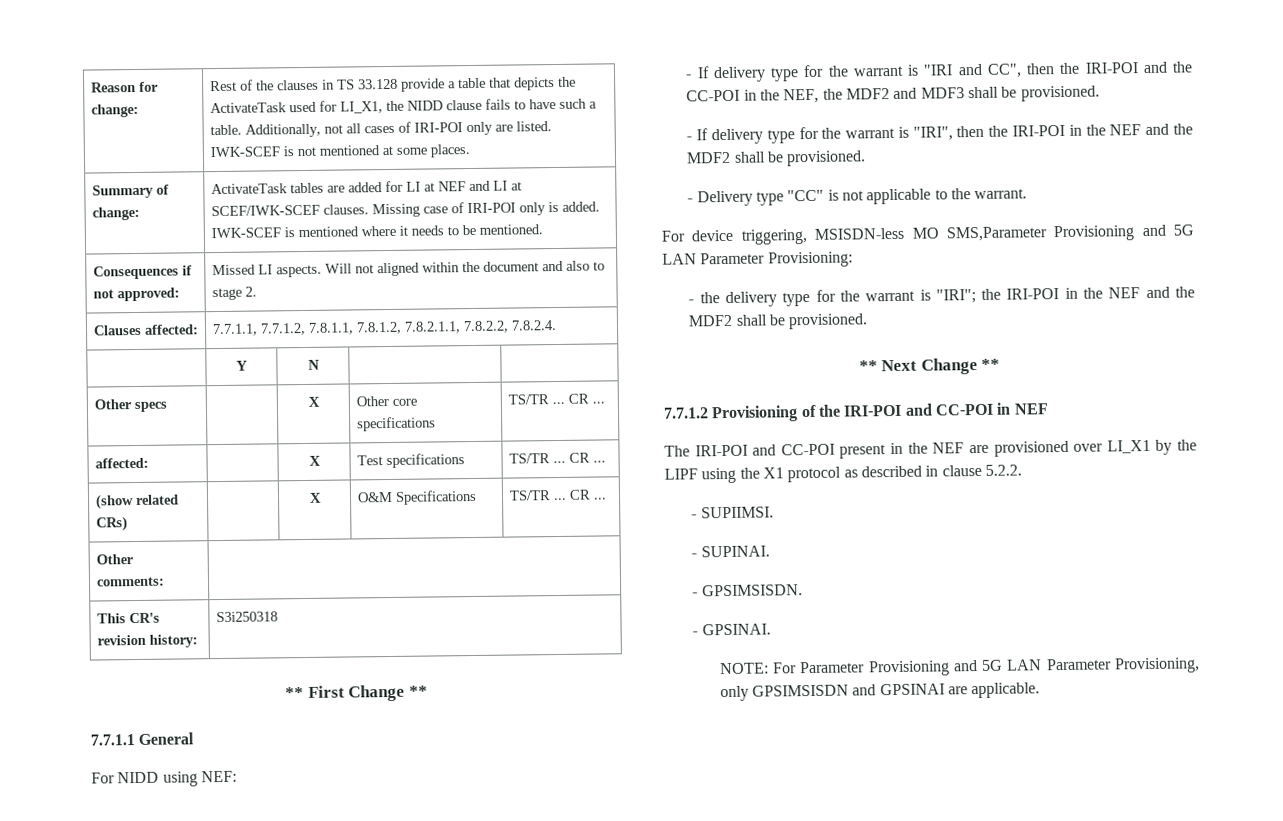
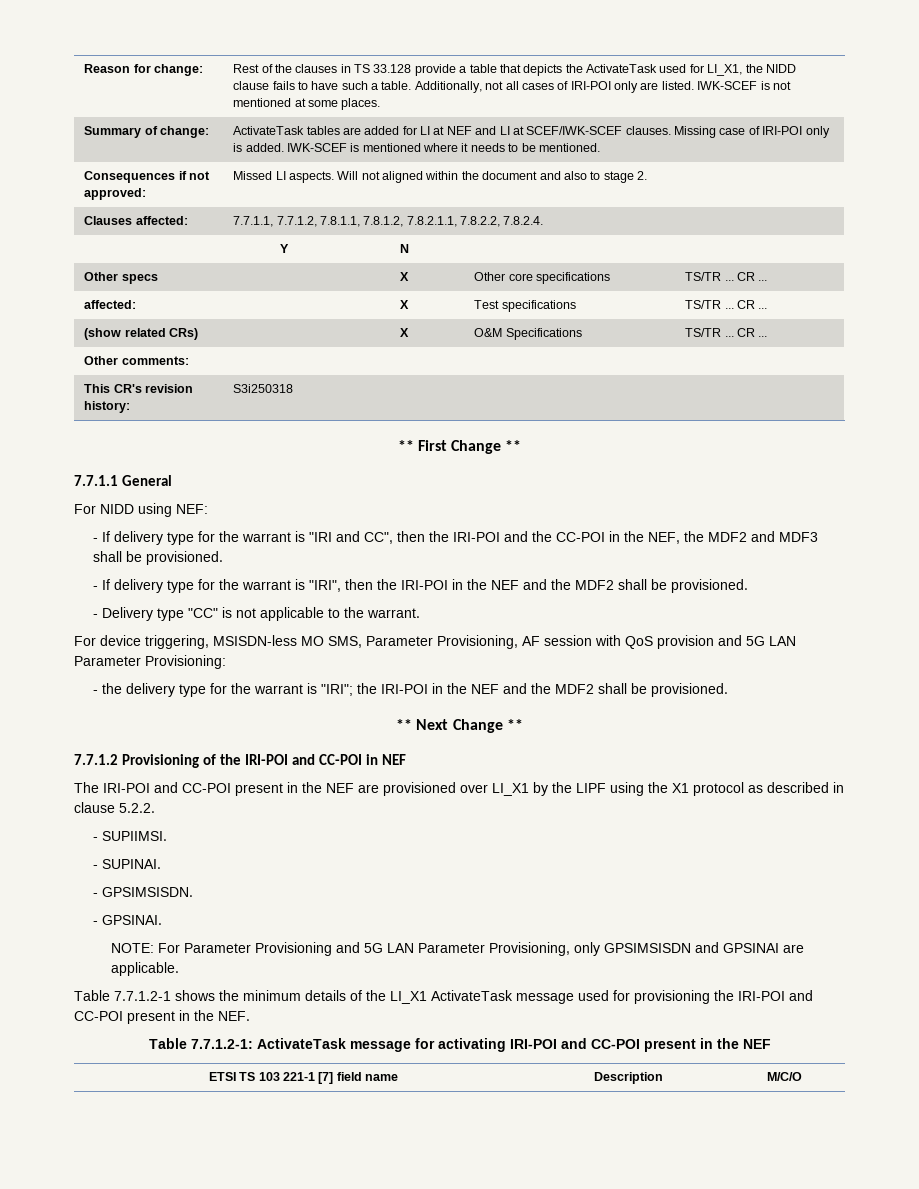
- For device triggering, MSISDN-less MO SMS,Parameter Provisioning and 5G LAN Parameter Provisioning:
+ For device triggering, MSISDN-less MO SMS, Parameter Provisioning, AF session with QoS provision and 5G LAN Parameter Provisioning:
+ Table 7.7.1.2-1 shows the minimum details of the LI_X1 ActivateTask message used for provisioning the IRI-POI and CC-POI present in the NEF.
+ Table 7.7.1.2-1: ActivateTask message for activating IRI-POI and CC-POI present in the NEF
+ ETSI TS 103 221-1 [7] field name | Description | M/C/O

